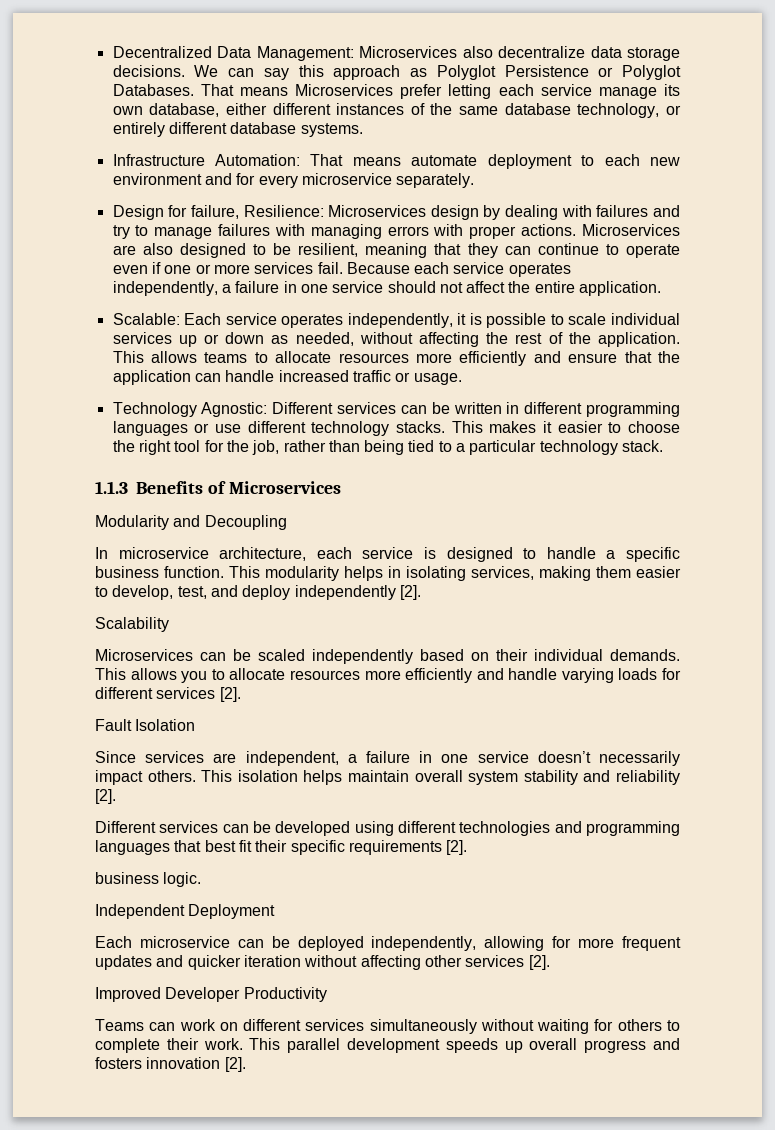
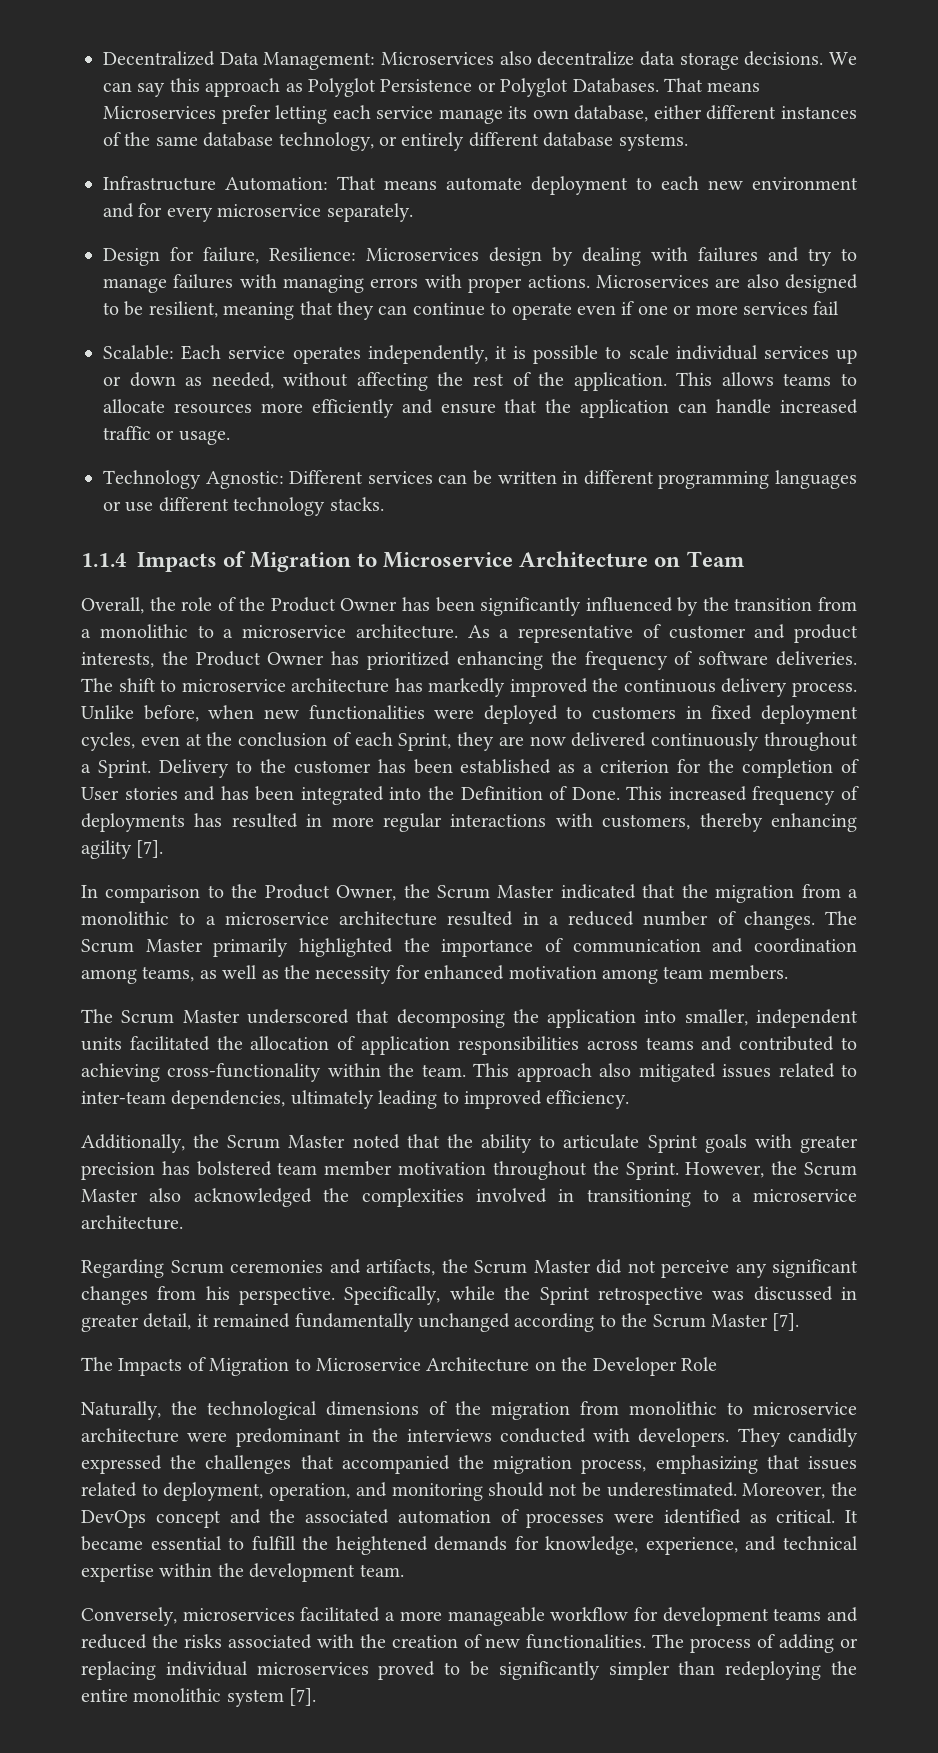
- Microservices are also designed to be resilient, meaning that they can continue to operate even if one or more services fail. Because each service operates independently, a failure in one service should not affect the entire application.
+ Microservices are also designed to be resilient, meaning that they can continue to operate even if one or more services fail
- Technology Agnostic: Different services can be written in different programming languages or use different technology stacks. This makes it easier to choose the right tool for the job, rather than being tied to a particular technology stack.
- 1.1.3 Benefits of Microservices
- Modularity and Decoupling
- In microservice architecture, each service is designed to handle a specific business function. This modularity helps in isolating services, making them easier to develop, test, and deploy independently [2].
- Scalability
- Microservices can be scaled independently based on their individual demands. This allows you to allocate resources more efficiently and handle varying loads for different services [2].
- Fault Isolation
- Since services are independent, a failure in one service doesn’t necessarily impact others. This isolation helps maintain overall system stability and reliability [2].
- Different services can be developed using different technologies and programming languages that best fit their specific requirements [2].
- business logic.
- Independent Deployment
- Each microservice can be deployed independently, allowing for more frequent updates and quicker iteration without affecting other services [2].
- Improved Developer Productivity
- Teams can work on different services simultaneously without waiting for others to complete their work. This parallel development speeds up overall progress and fosters innovation [2].
+ Technology Agnostic: Different services can be written in different programming languages or use different technology stacks.
+ 1.1.4 Impacts of Migration to Microservice Architecture on Team
+ Overall, the role of the Product Owner has been significantly influenced by the transition from a monolithic to a microservice architecture. As a representative of customer and product interests, the Product Owner has prioritized enhancing the frequency of software deliveries. The shift to microservice architecture has markedly improved the continuous delivery process. Unlike before, when new functionalities were deployed to customers in fixed deployment cycles, even at the conclusion of each Sprint, they are now delivered continuously throughout a Sprint. Delivery to the customer has been established as a criterion for the completion of User stories and has been integrated into the Definition of Done. This increased frequency of deployments has resulted in more regular interactions with customers, thereby enhancing agility [7].
+ In comparison to the Product Owner, the Scrum Master indicated that the migration from a monolithic to a microservice architecture resulted in a reduced number of changes. The Scrum Master primarily highlighted the importance of communication and coordination among teams, as well as the necessity for enhanced motivation among team members.
+ The Scrum Master underscored that decomposing the application into smaller, independent units facilitated the allocation of application responsibilities across teams and contributed to achieving cross-functionality within the team. This approach also mitigated issues related to inter-team dependencies, ultimately leading to improved efficiency.
+ Additionally, the Scrum Master noted that the ability to articulate Sprint goals with greater precision has bolstered team member motivation throughout the Sprint. However, the Scrum Master also acknowledged the complexities involved in transitioning to a microservice architecture.
+ Regarding Scrum ceremonies and artifacts, the Scrum Master did not perceive any significant changes from his perspective. Specifically, while the Sprint retrospective was discussed in greater detail, it remained fundamentally unchanged according to the Scrum Master [7].
+ The Impacts of Migration to Microservice Architecture on the Developer Role
+ Naturally, the technological dimensions of the migration from monolithic to microservice architecture were predominant in the interviews conducted with developers. They candidly expressed the challenges that accompanied the migration process, emphasizing that issues related to deployment, operation, and monitoring should not be underestimated. Moreover, the DevOps concept and the associated automation of processes were identified as critical. It became essential to fulfill the heightened demands for knowledge, experience, and technical expertise within the development team.
+ Conversely, microservices facilitated a more manageable workflow for development teams and reduced the risks associated with the creation of new functionalities. The process of adding or replacing individual microservices proved to be significantly simpler than redeploying the entire monolithic system [7].

